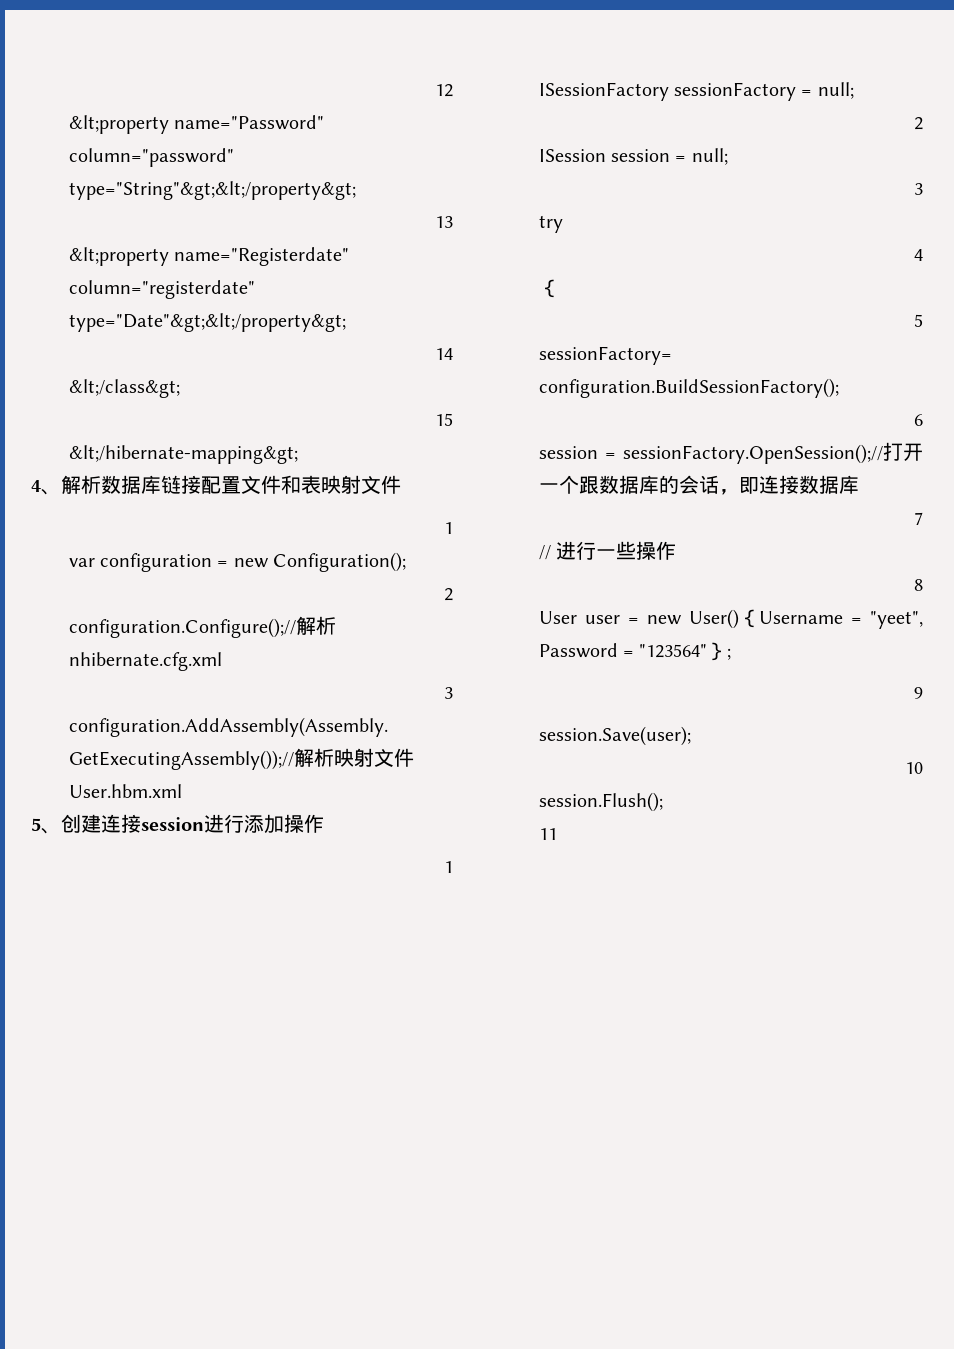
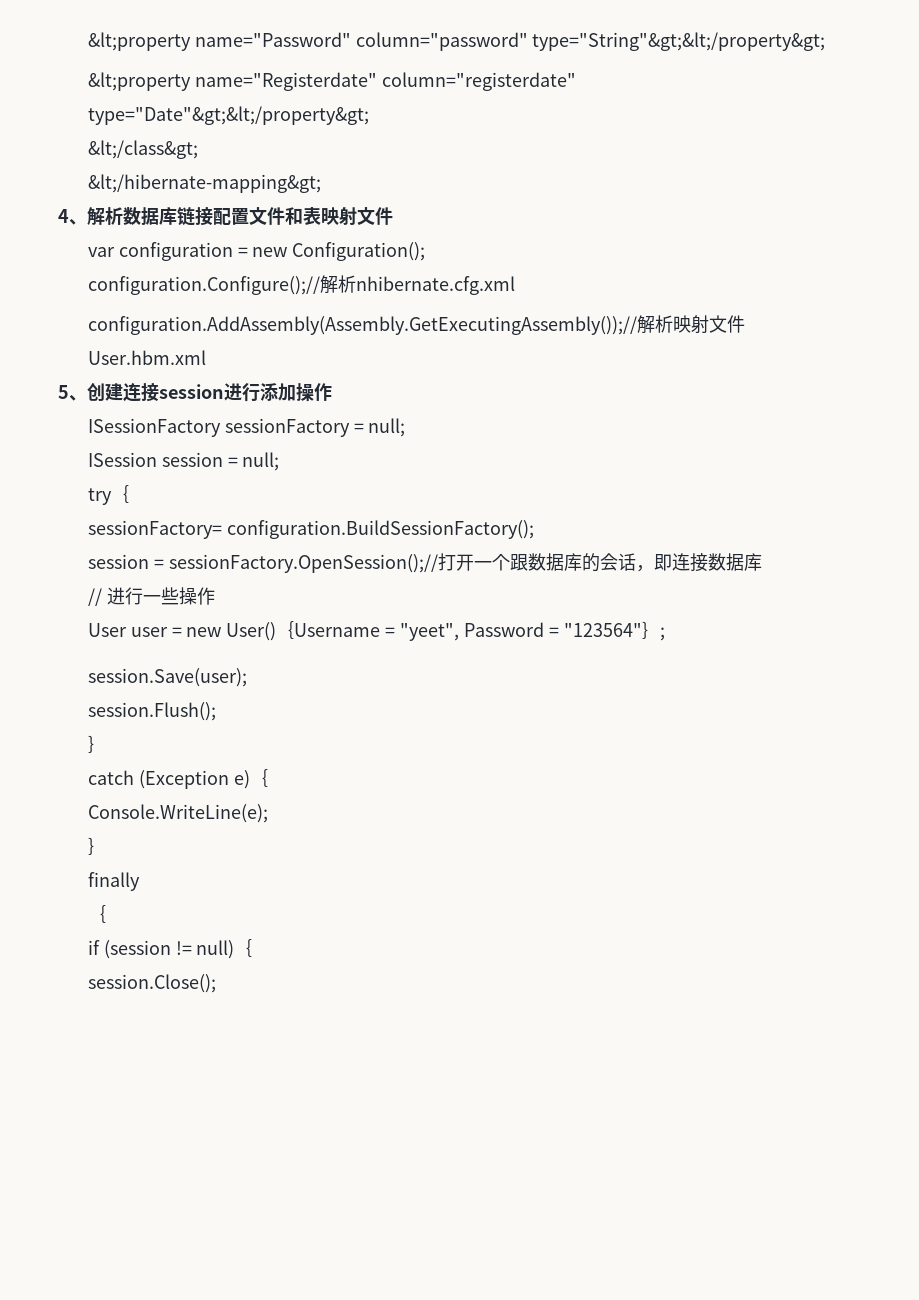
- 12
- 13
- 14
- 15
  4、解析数据库链接配置文件和表映射文件
- 1
  var configuration = new Configuration();
- 2
  configuration.Configure();//解析nhibernate.cfg.xml
- 3
  5、创建连接session进行添加操作
- 1
  ISessionFactory sessionFactory = null;
- 2
  ISession session = null;
- 3
- try
- 4
- ｛
- 5
+ try｛
- 6
- 7
- 8
- 9
- 10
  session.Flush();
- 11
+ ｝
+ catch (Exception e)｛
+ Console.WriteLine(e);
+ ｝
+ finally
+ ｛
+ if (session != null)｛
+ session.Close();

